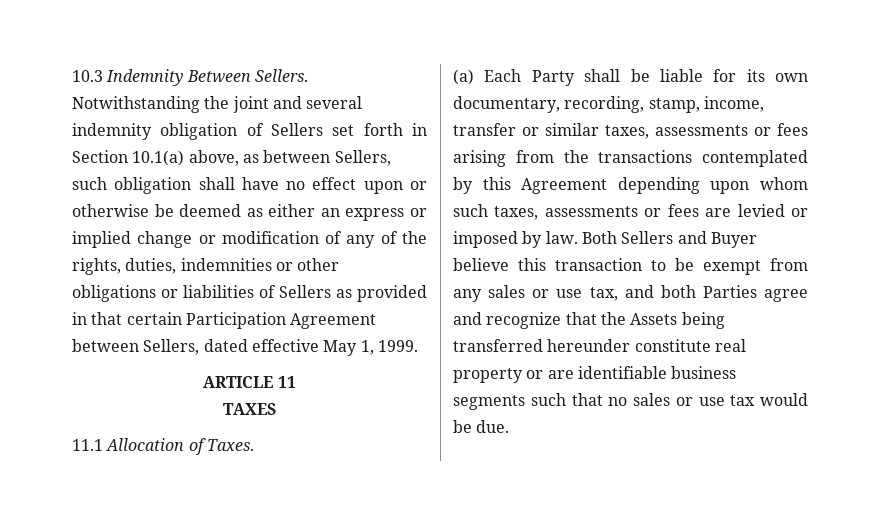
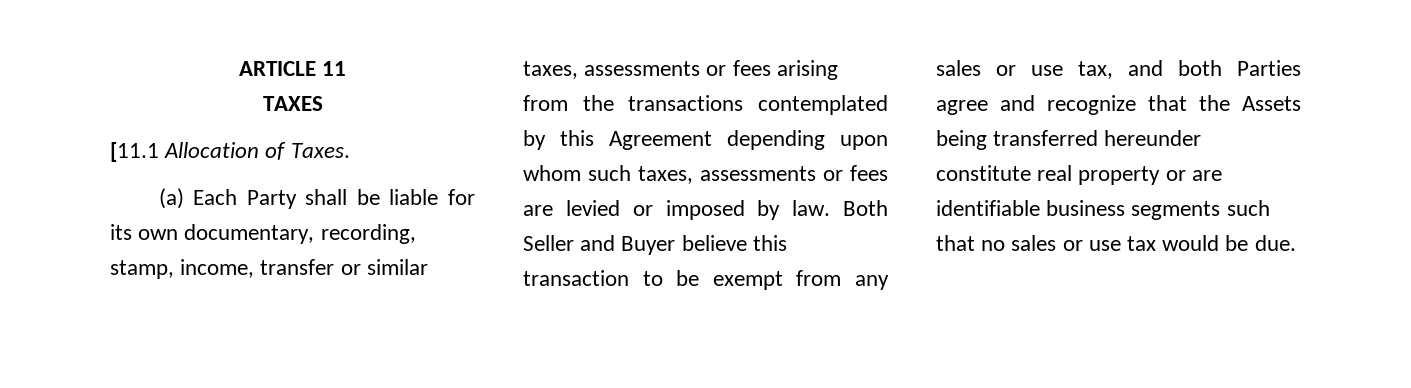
- 10.3 Indemnity Between Sellers. Notwithstanding the joint and several indemnity obligation of Sellers set forth in Section 10.1(a) above, as between Sellers, such obligation shall have no effect upon or otherwise be deemed as either an express or implied change or modification of any of the rights, duties, indemnities or other obligations or liabilities of Sellers as provided in that certain Participation Agreement between Sellers, dated effective May 1, 1999.
- 11.1 Allocation of Taxes.
+ [11.1 Allocation of Taxes.
- Both Sellers and Buyer believe this transaction to be exempt from any sales or use tax, and both Parties agree and recognize that the Assets being transferred hereunder constitute real property or are identifiable business segments such that no sales or use tax would be due.
+ Both Seller and Buyer believe this transaction to be exempt from any sales or use tax, and both Parties agree and recognize that the Assets being transferred hereunder constitute real property or are identifiable business segments such that no sales or use tax would be due.

